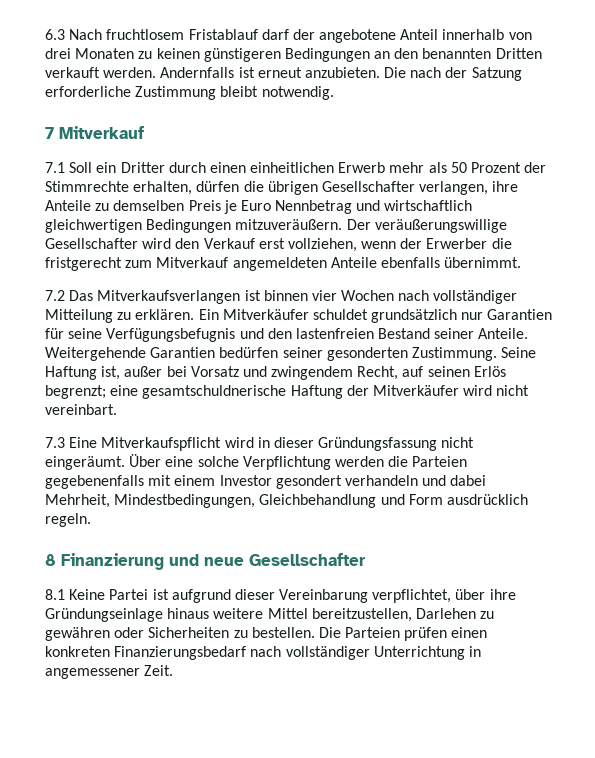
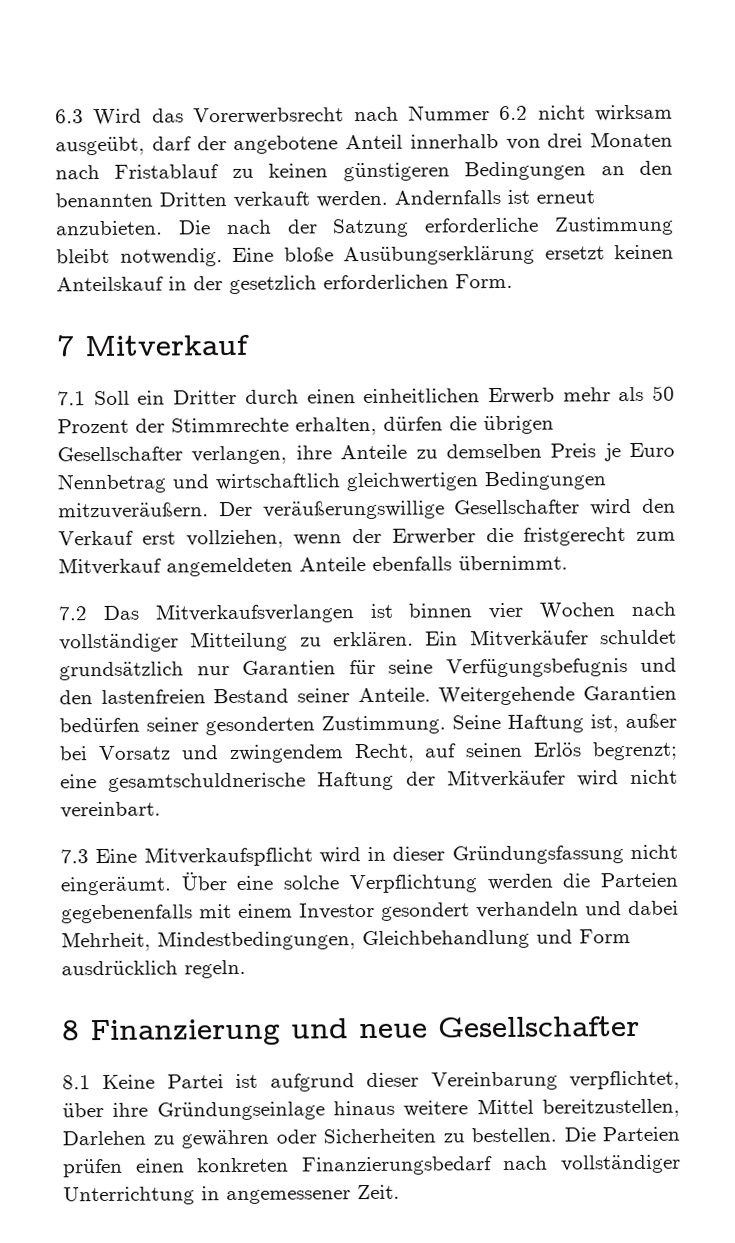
- 6.3 Nach fruchtlosem Fristablauf darf der angebotene Anteil innerhalb von drei Monaten zu keinen günstigeren Bedingungen an den benannten Dritten verkauft werden.
+ 6.3 Wird das Vorerwerbsrecht nach Nummer 6.2 nicht wirksam ausgeübt, darf der angebotene Anteil innerhalb von drei Monaten nach Fristablauf zu keinen günstigeren Bedingungen an den benannten Dritten verkauft werden.
+ Eine bloße Ausübungserklärung ersetzt keinen Anteilskauf in der gesetzlich erforderlichen Form.

